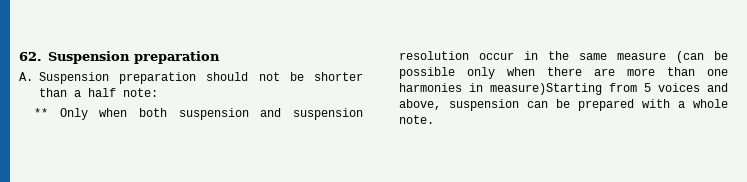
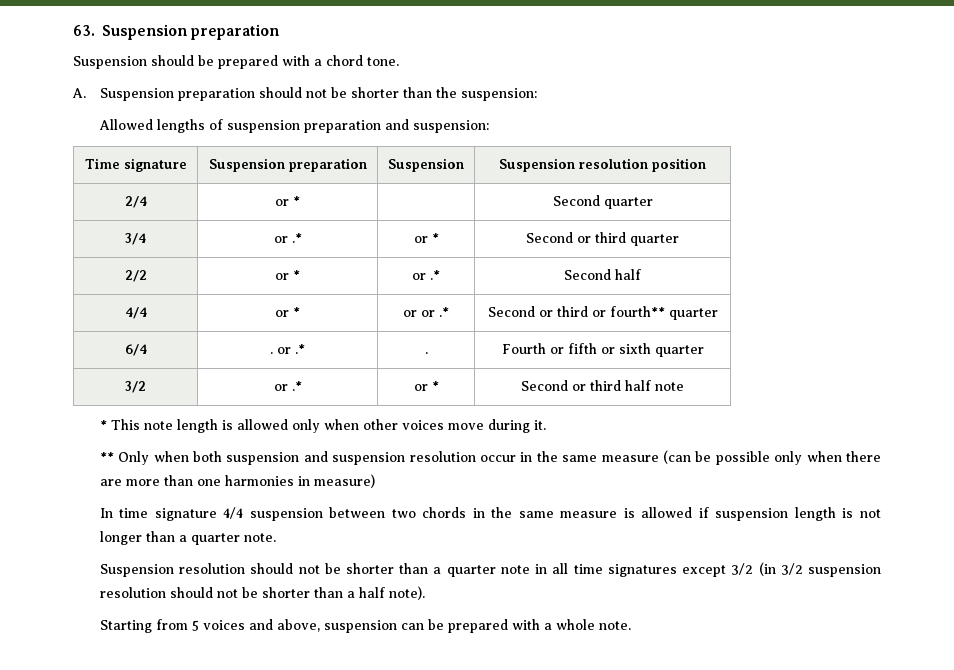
- 62. Suspension preparation
+ 63. Suspension preparation
+ Suspension should be prepared with a chord tone.
- A. Suspension preparation should not be shorter than a half note:
+ A. Suspension preparation should not be shorter than the suspension:
+ Allowed lengths of suspension preparation and suspension:
+ Time signature | Suspension preparation | Suspension | Suspension resolution position
+ 2/4 | or * | | Second quarter
+ 3/4 | or .* | or * | Second or third quarter
+ 2/2 | or * | or .* | Second half
+ 4/4 | or * | or or .* | Second or third or fourth** quarter
+ 6/4 | . or .* | . | Fourth or fifth or sixth quarter
+ 3/2 | or .* | or * | Second or third half note
+ * This note length is allowed only when other voices move during it.
- ** Only when both suspension and suspension resolution occur in the same measure (can be possible only when there are more than one harmonies in measure)Starting from 5 voices and above, suspension can be prepared with a whole note.
+ ** Only when both suspension and suspension resolution occur in the same measure (can be possible only when there are more than one harmonies in measure)
+ In time signature 4/4 suspension between two chords in the same measure is allowed if suspension length is not longer than a quarter note.
+ Suspension resolution should not be shorter than a quarter note in all time signatures except 3/2 (in 3/2 suspension resolution should not be shorter than a half note).
+ Starting from 5 voices and above, suspension can be prepared with a whole note.

